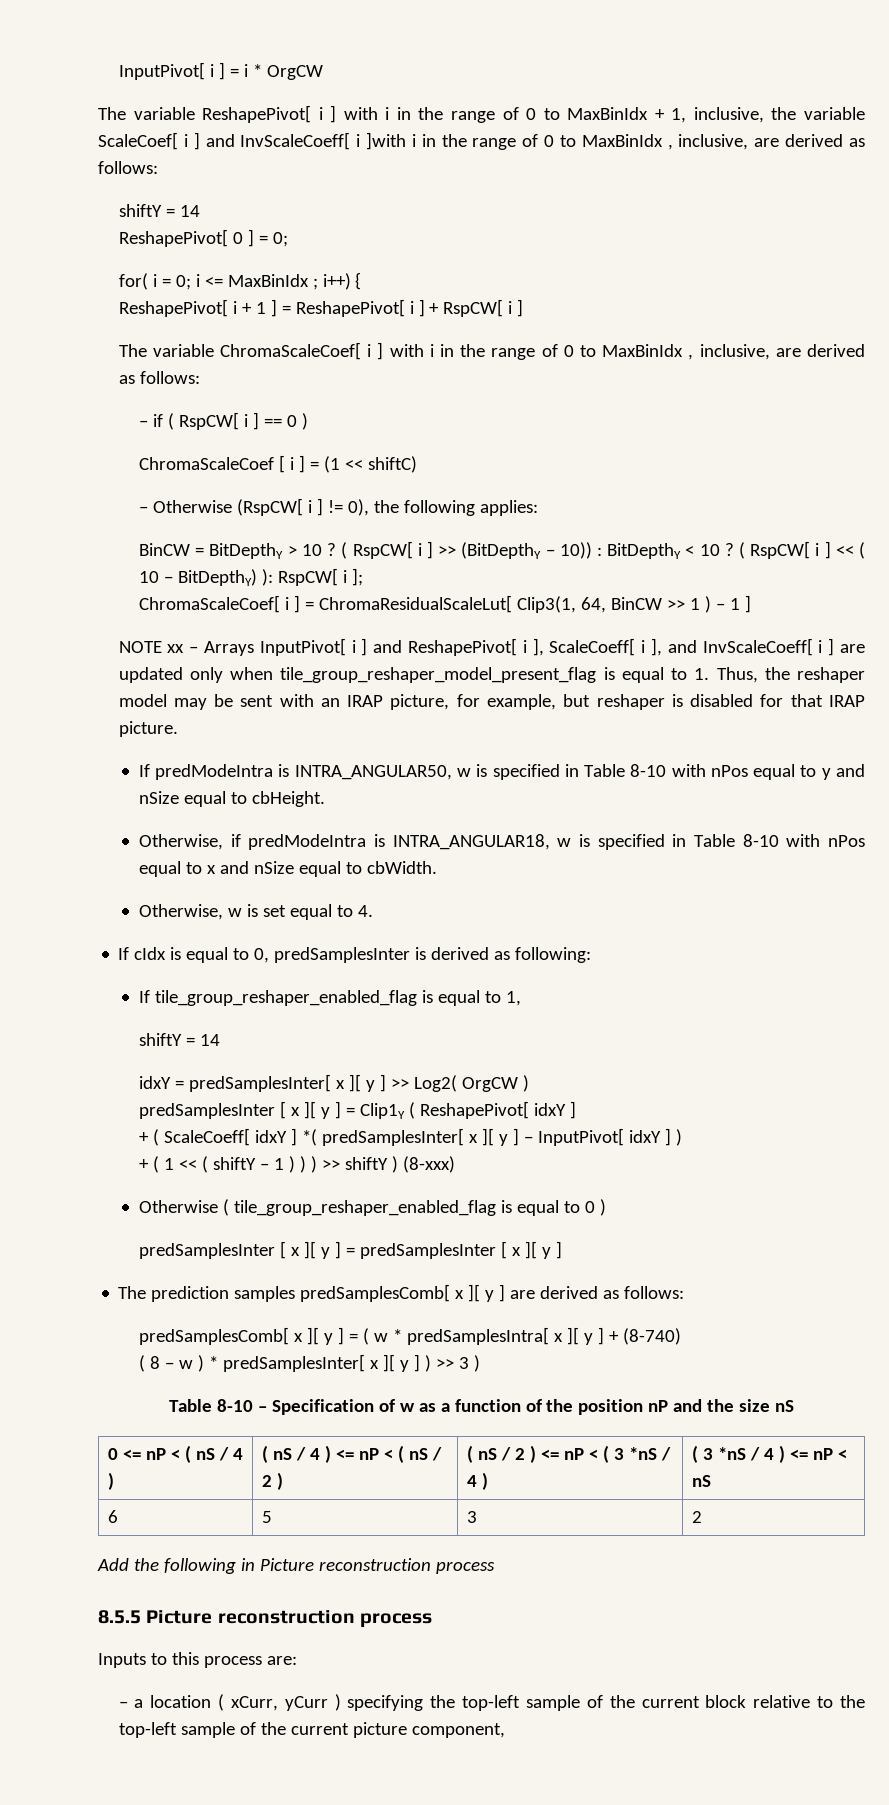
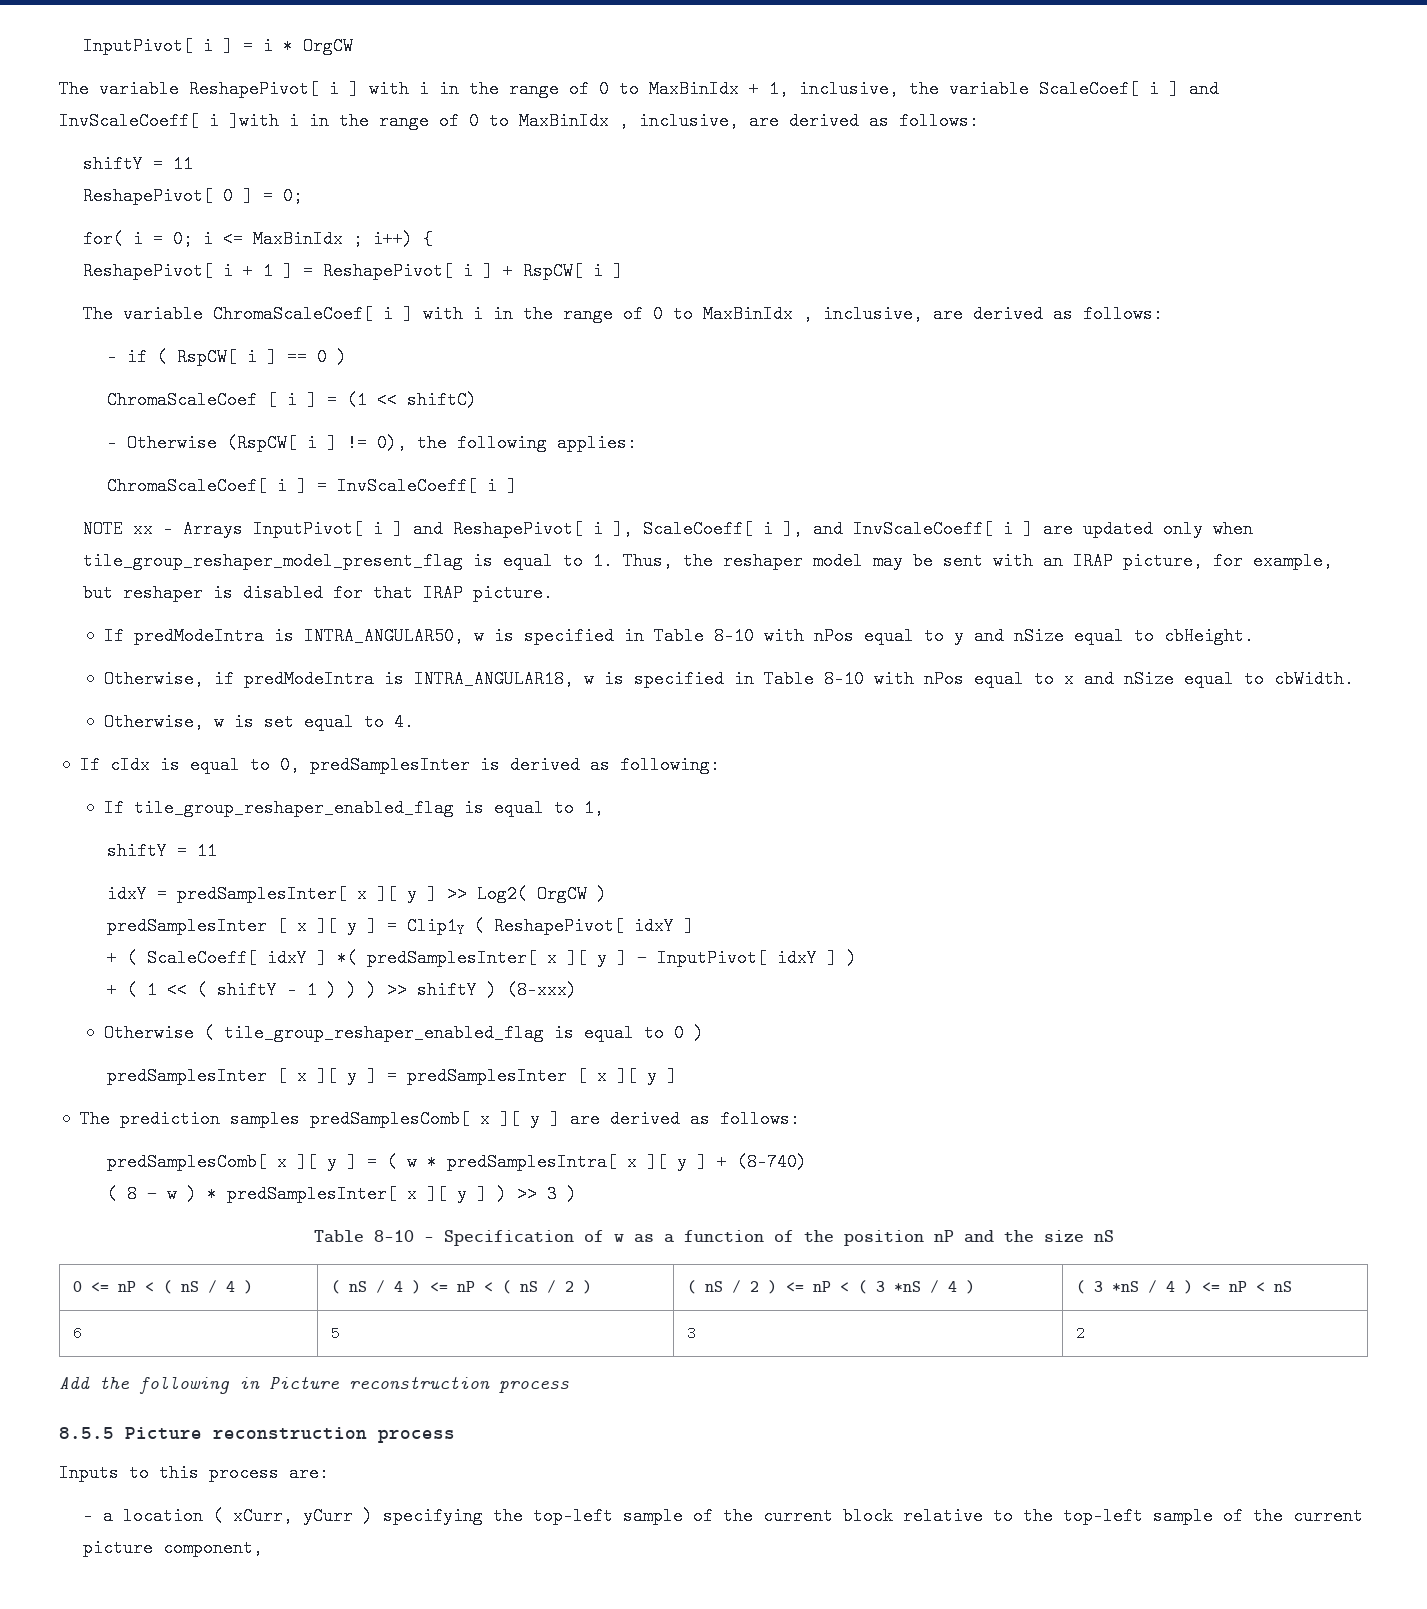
  The variable ReshapePivot[ i ] with i in the range of 0 to MaxBinIdx + 1, inclusive, the variable ScaleCoef[ i ] and InvScaleCoeff[ i ]with i in the range of 0 to MaxBinIdx , inclusive, are derived as follows:
- shiftY = 14
+ shiftY = 11
- BinCW = BitDepthY > 10 ? ( RspCW[ i ] >> (BitDepthY − 10)) : BitDepthY < 10 ? ( RspCW[ i ] << ( 10 − BitDepthY) ): RspCW[ i ];
- ChromaScaleCoef[ i ] = ChromaResidualScaleLut[ Clip3(1, 64, BinCW >> 1 ) – 1 ]
+ ChromaScaleCoef[ i ] = InvScaleCoeff[ i ]
  If tile_group_reshaper_enabled_flag is equal to 1,
- shiftY = 14
+ shiftY = 11

